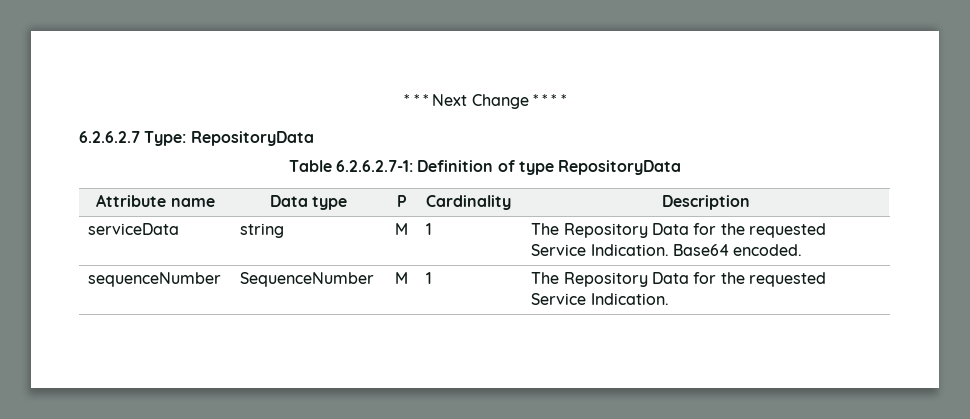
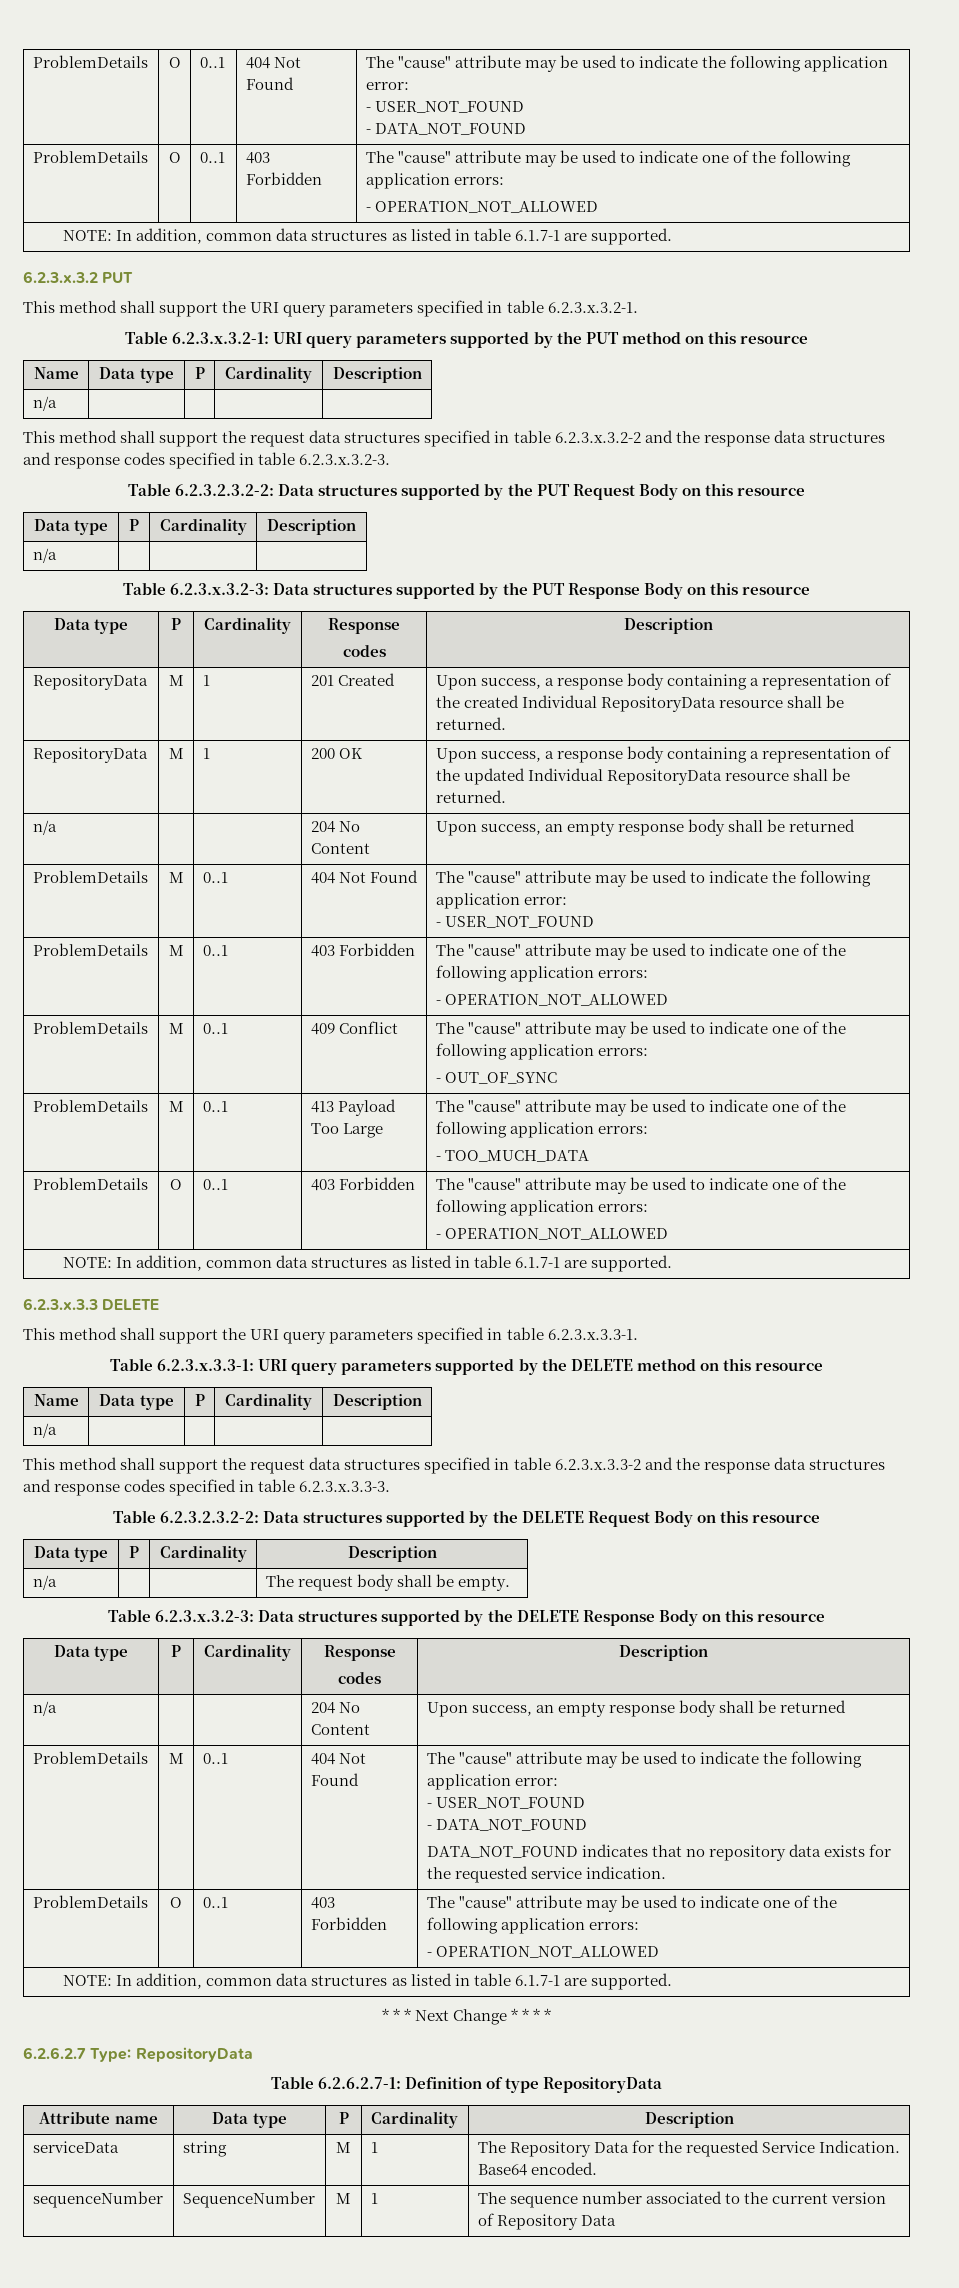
+ ProblemDetails | O | 0..1 | 404 Not Found | The "cause" attribute may be used to indicate the following application error:
+ - USER_NOT_FOUND
+ - DATA_NOT_FOUND
+ ProblemDetails | O | 0..1 | 403 Forbidden | The "cause" attribute may be used to indicate one of the following application errors:
+ - OPERATION_NOT_ALLOWED
+ NOTE: In addition, common data structures as listed in table 6.1.7-1 are supported.
+ 6.2.3.x.3.2 PUT
+ This method shall support the URI query parameters specified in table 6.2.3.x.3.2-1.
+ Table 6.2.3.x.3.2-1: URI query parameters supported by the PUT method on this resource
+ Name | Data type | P | Cardinality | Description
+ n/a | | | |
+ This method shall support the request data structures specified in table 6.2.3.x.3.2-2 and the response data structures and response codes specified in table 6.2.3.x.3.2-3.
+ Table 6.2.3.2.3.2-2: Data structures supported by the PUT Request Body on this resource
+ Data type | P | Cardinality | Description
+ n/a | | |
+ Table 6.2.3.x.3.2-3: Data structures supported by the PUT Response Body on this resource
+ Data type | P | Cardinality | Response
+ codes | Description
+ RepositoryData | M | 1 | 201 Created | Upon success, a response body containing a representation of the created Individual RepositoryData resource shall be returned.
+ RepositoryData | M | 1 | 200 OK | Upon success, a response body containing a representation of the updated Individual RepositoryData resource shall be returned.
+ n/a | | | 204 No Content | Upon success, an empty response body shall be returned
+ ProblemDetails | M | 0..1 | 404 Not Found | The "cause" attribute may be used to indicate the following application error:
+ - USER_NOT_FOUND
+ ProblemDetails | M | 0..1 | 403 Forbidden | The "cause" attribute may be used to indicate one of the following application errors:
+ - OPERATION_NOT_ALLOWED
+ ProblemDetails | M | 0..1 | 409 Conflict | The "cause" attribute may be used to indicate one of the following application errors:
+ - OUT_OF_SYNC
+ ProblemDetails | M | 0..1 | 413 Payload Too Large | The "cause" attribute may be used to indicate one of the following application errors:
+ - TOO_MUCH_DATA
+ ProblemDetails | O | 0..1 | 403 Forbidden | The "cause" attribute may be used to indicate one of the following application errors:
+ - OPERATION_NOT_ALLOWED
+ NOTE: In addition, common data structures as listed in table 6.1.7-1 are supported.
+ 6.2.3.x.3.3 DELETE
+ This method shall support the URI query parameters specified in table 6.2.3.x.3.3-1.
+ Table 6.2.3.x.3.3-1: URI query parameters supported by the DELETE method on this resource
+ Name | Data type | P | Cardinality | Description
+ n/a | | | |
+ This method shall support the request data structures specified in table 6.2.3.x.3.3-2 and the response data structures and response codes specified in table 6.2.3.x.3.3-3.
+ Table 6.2.3.2.3.2-2: Data structures supported by the DELETE Request Body on this resource
+ Data type | P | Cardinality | Description
+ n/a | | | The request body shall be empty.
+ Table 6.2.3.x.3.2-3: Data structures supported by the DELETE Response Body on this resource
+ Data type | P | Cardinality | Response
+ codes | Description
+ n/a | | | 204 No Content | Upon success, an empty response body shall be returned
+ ProblemDetails | M | 0..1 | 404 Not Found | The "cause" attribute may be used to indicate the following application error:
+ - USER_NOT_FOUND
+ - DATA_NOT_FOUND
+ DATA_NOT_FOUND indicates that no repository data exists for the requested service indication.
+ ProblemDetails | O | 0..1 | 403 Forbidden | The "cause" attribute may be used to indicate one of the following application errors:
+ - OPERATION_NOT_ALLOWED
+ NOTE: In addition, common data structures as listed in table 6.1.7-1 are supported.
- sequenceNumber | SequenceNumber | M | 1 | The Repository Data for the requested Service Indication.
+ sequenceNumber | SequenceNumber | M | 1 | The sequence number associated to the current version of Repository Data

